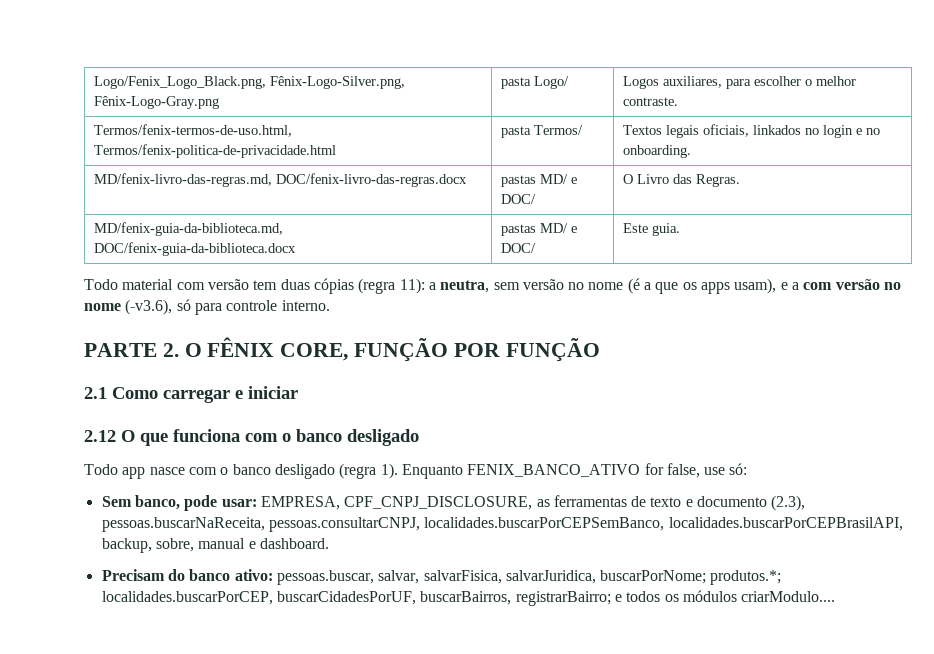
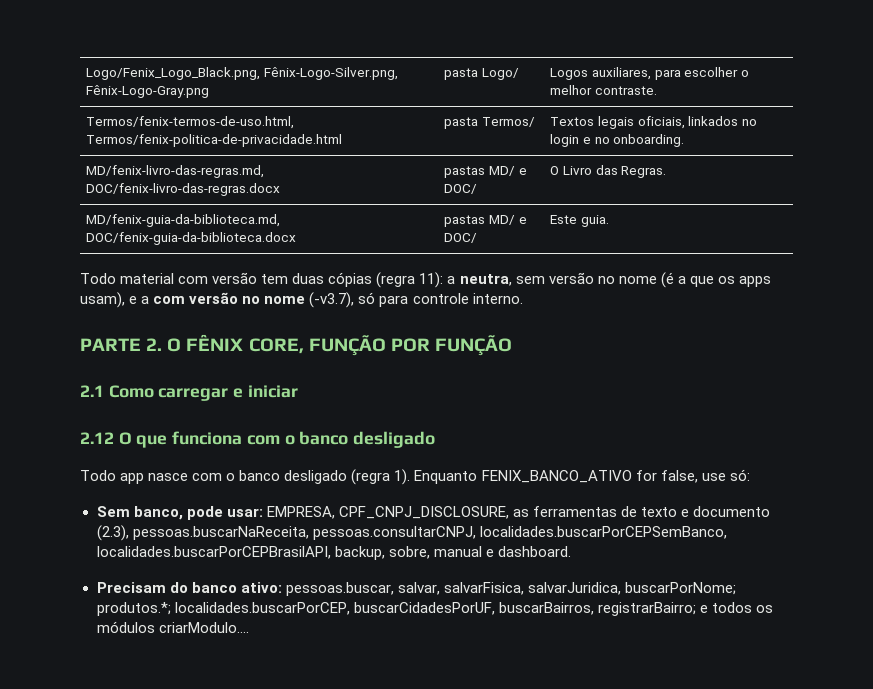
- Todo material com versão tem duas cópias (regra 11): a neutra, sem versão no nome (é a que os apps usam), e a com versão no nome (-v3.6), só para controle interno.
+ Todo material com versão tem duas cópias (regra 11): a neutra, sem versão no nome (é a que os apps usam), e a com versão no nome (-v3.7), só para controle interno.

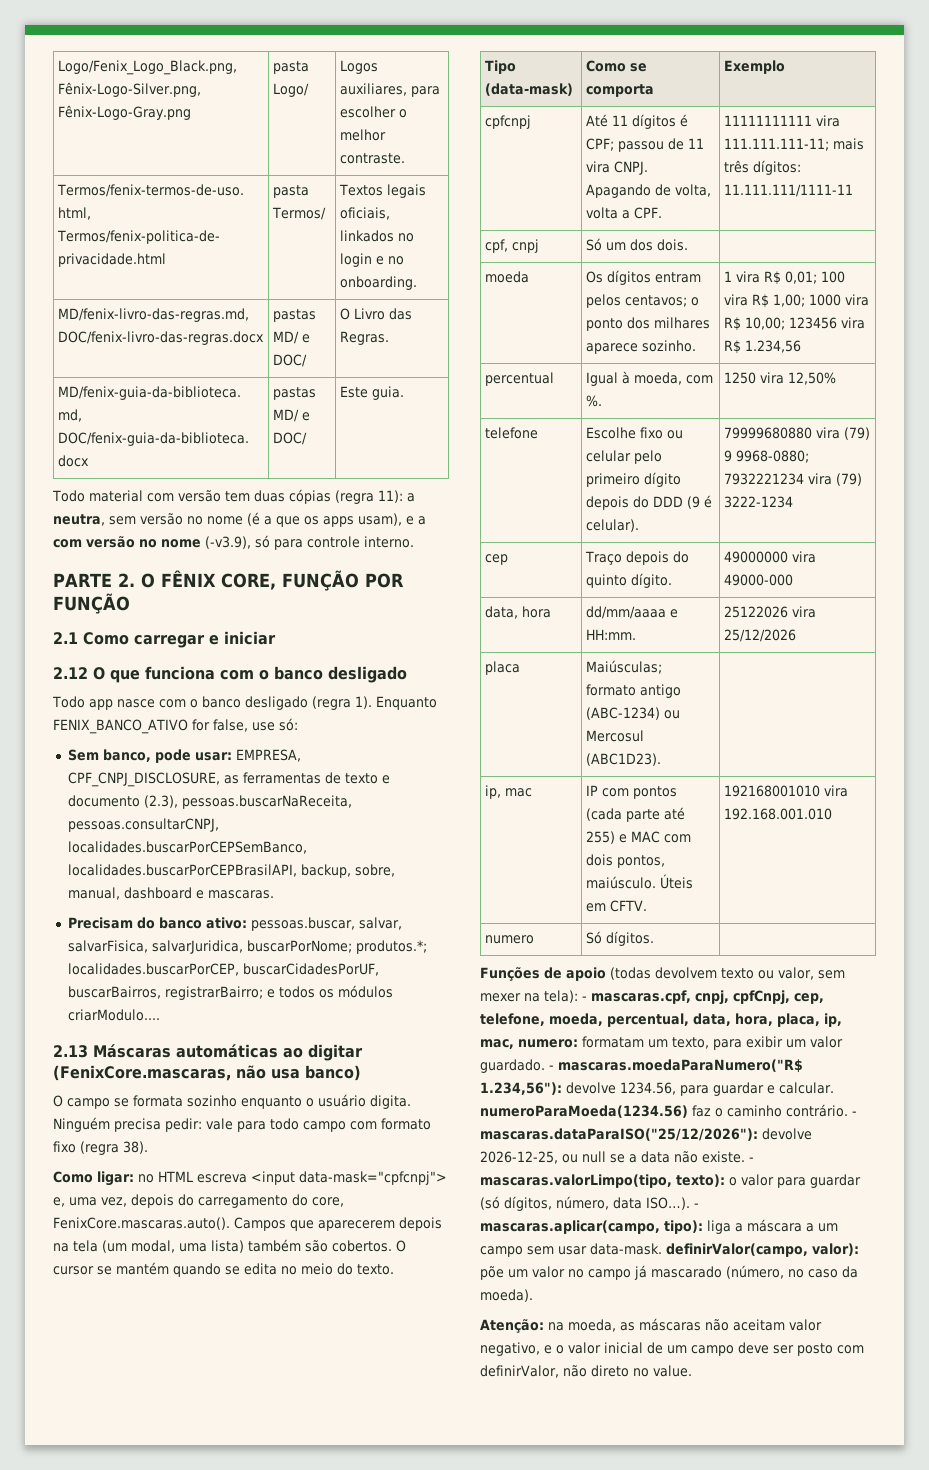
- Todo material com versão tem duas cópias (regra 11): a neutra, sem versão no nome (é a que os apps usam), e a com versão no nome (-v3.7), só para controle interno.
+ Todo material com versão tem duas cópias (regra 11): a neutra, sem versão no nome (é a que os apps usam), e a com versão no nome (-v3.9), só para controle interno.
- Sem banco, pode usar: EMPRESA, CPF_CNPJ_DISCLOSURE, as ferramentas de texto e documento (2.3), pessoas.buscarNaReceita, pessoas.consultarCNPJ, localidades.buscarPorCEPSemBanco, localidades.buscarPorCEPBrasilAPI, backup, sobre, manual e dashboard.
+ Sem banco, pode usar: EMPRESA, CPF_CNPJ_DISCLOSURE, as ferramentas de texto e documento (2.3), pessoas.buscarNaReceita, pessoas.consultarCNPJ, localidades.buscarPorCEPSemBanco, localidades.buscarPorCEPBrasilAPI, backup, sobre, manual, dashboard e mascaras.
+ 2.13 Máscaras automáticas ao digitar (FenixCore.mascaras, não usa banco)
+ O campo se formata sozinho enquanto o usuário digita. Ninguém precisa pedir: vale para todo campo com formato fixo (regra 38).
+ Como ligar: no HTML escreva <input data-mask="cpfcnpj"> e, uma vez, depois do carregamento do core, FenixCore.mascaras.auto(). Campos que aparecerem depois na tela (um modal, uma lista) também são cobertos. O cursor se mantém quando se edita no meio do texto.
+ Tipo (data-mask) | Como se comporta | Exemplo
+ cpfcnpj | Até 11 dígitos é CPF; passou de 11 vira CNPJ. Apagando de volta, volta a CPF. | 11111111111 vira 111.111.111-11; mais três dígitos: 11.111.111/1111-11
+ cpf, cnpj | Só um dos dois. |
+ moeda | Os dígitos entram pelos centavos; o ponto dos milhares aparece sozinho. | 1 vira R$ 0,01; 100 vira R$ 1,00; 1000 vira R$ 10,00; 123456 vira R$ 1.234,56
+ percentual | Igual à moeda, com %. | 1250 vira 12,50%
+ telefone | Escolhe fixo ou celular pelo primeiro dígito depois do DDD (9 é celular). | 79999680880 vira (79) 9 9968-0880; 7932221234 vira (79) 3222-1234
+ cep | Traço depois do quinto dígito. | 49000000 vira 49000-000
+ data, hora | dd/mm/aaaa e HH:mm. | 25122026 vira 25/12/2026
+ placa | Maiúsculas; formato antigo (ABC-1234) ou Mercosul (ABC1D23). |
+ ip, mac | IP com pontos (cada parte até 255) e MAC com dois pontos, maiúsculo. Úteis em CFTV. | 192168001010 vira 192.168.001.010
+ numero | Só dígitos. |
+ Funções de apoio (todas devolvem texto ou valor, sem mexer na tela): - mascaras.cpf, cnpj, cpfCnpj, cep, telefone, moeda, percentual, data, hora, placa, ip, mac, numero: formatam um texto, para exibir um valor guardado. - mascaras.moedaParaNumero("R$ 1.234,56"): devolve 1234.56, para guardar e calcular. numeroParaMoeda(1234.56) faz o caminho contrário. - mascaras.dataParaISO("25/12/2026"): devolve 2026-12-25, ou null se a data não existe. - mascaras.valorLimpo(tipo, texto): o valor para guardar (só dígitos, número, data ISO…). - mascaras.aplicar(campo, tipo): liga a máscara a um campo sem usar data-mask. definirValor(campo, valor): põe um valor no campo já mascarado (número, no caso da moeda).
+ Atenção: na moeda, as máscaras não aceitam valor negativo, e o valor inicial de um campo deve ser posto com definirValor, não direto no value.

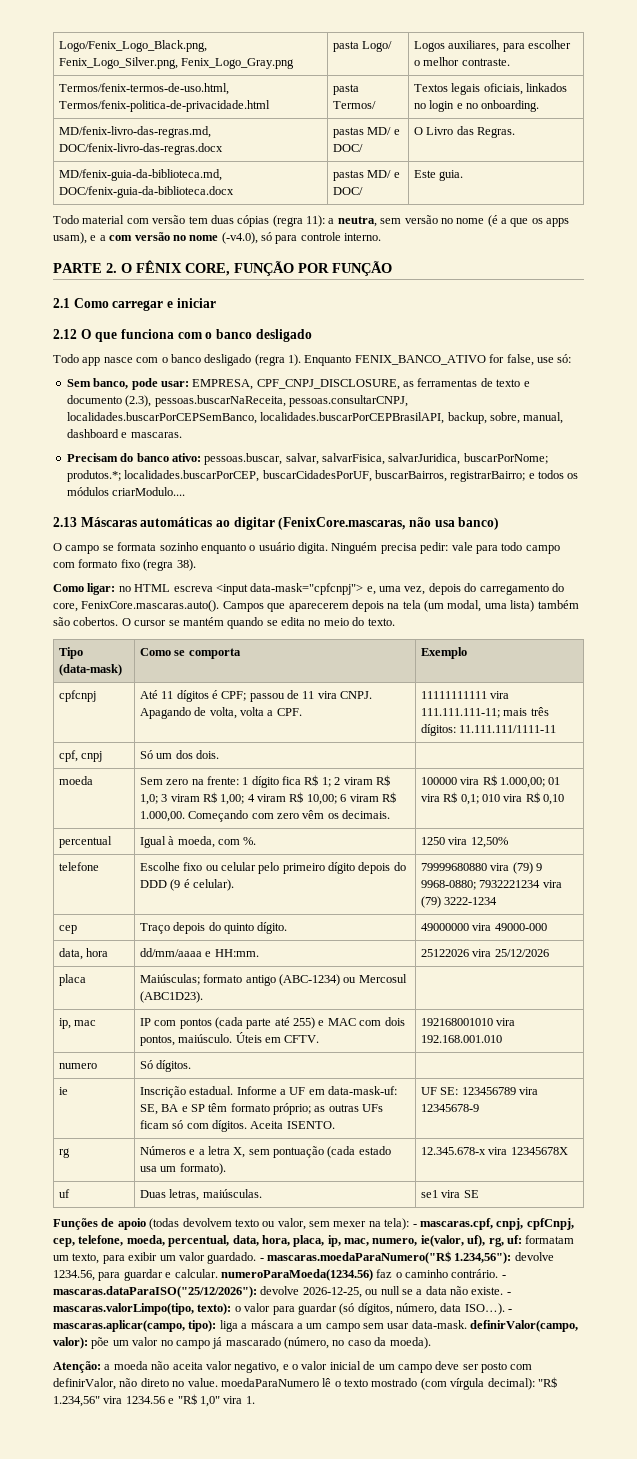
- Logo/Fenix_Logo_Black.png, Fênix-Logo-Silver.png, Fênix-Logo-Gray.png | pasta Logo/ | Logos auxiliares, para escolher o melhor contraste.
+ Logo/Fenix_Logo_Black.png, Fenix_Logo_Silver.png, Fenix_Logo_Gray.png | pasta Logo/ | Logos auxiliares, para escolher o melhor contraste.
- Todo material com versão tem duas cópias (regra 11): a neutra, sem versão no nome (é a que os apps usam), e a com versão no nome (-v3.9), só para controle interno.
+ Todo material com versão tem duas cópias (regra 11): a neutra, sem versão no nome (é a que os apps usam), e a com versão no nome (-v4.0), só para controle interno.
- Os dígitos entram pelos centavos; o ponto dos milhares aparece sozinho. | 1 vira R$ 0,01; 100 vira R$ 1,00; 1000 vira R$ 10,00; 123456 vira R$ 1.234,56
+ Sem zero na frente: 1 dígito fica R$ 1; 2 viram R$ 1,0; 3 viram R$ 1,00; 4 viram R$ 10,00; 6 viram R$ 1.000,00. Começando com zero vêm os decimais. | 100000 vira R$ 1.000,00; 01 vira R$ 0,1; 010 vira R$ 0,10
+ ie | Inscrição estadual. Informe a UF em data-mask-uf: SE, BA e SP têm formato próprio; as outras UFs ficam só com dígitos. Aceita ISENTO. | UF SE: 123456789 vira 12345678-9
+ rg | Números e a letra X, sem pontuação (cada estado usa um formato). | 12.345.678-x vira 12345678X
+ uf | Duas letras, maiúsculas. | se1 vira SE
- Funções de apoio (todas devolvem texto ou valor, sem mexer na tela): - mascaras.cpf, cnpj, cpfCnpj, cep, telefone, moeda, percentual, data, hora, placa, ip, mac, numero: formatam um texto, para exibir um valor guardado.
+ Funções de apoio (todas devolvem texto ou valor, sem mexer na tela): - mascaras.cpf, cnpj, cpfCnpj, cep, telefone, moeda, percentual, data, hora, placa, ip, mac, numero, ie(valor, uf), rg, uf: formatam um texto, para exibir um valor guardado.
- Atenção: na moeda, as máscaras não aceitam valor negativo, e o valor inicial de um campo deve ser posto com definirValor, não direto no value.
+ Atenção: a moeda não aceita valor negativo, e o valor inicial de um campo deve ser posto com definirValor, não direto no value. moedaParaNumero lê o texto mostrado (com vírgula decimal): "R$ 1.234,56" vira 1234.56 e "R$ 1,0" vira 1.

